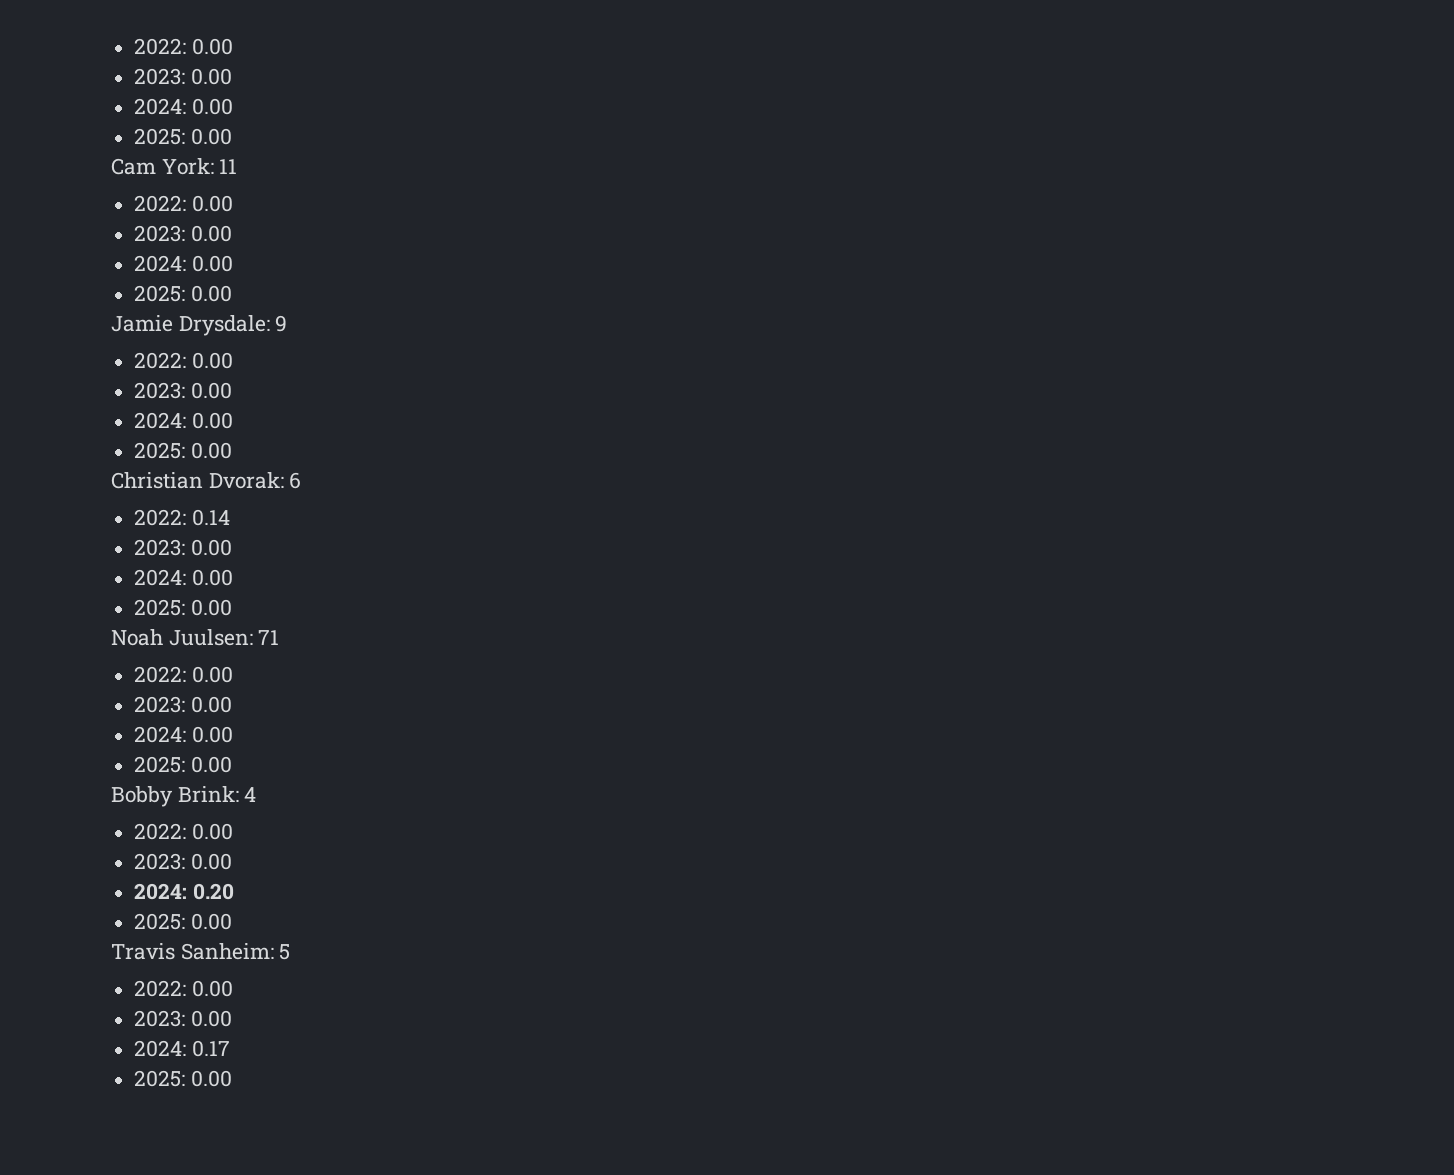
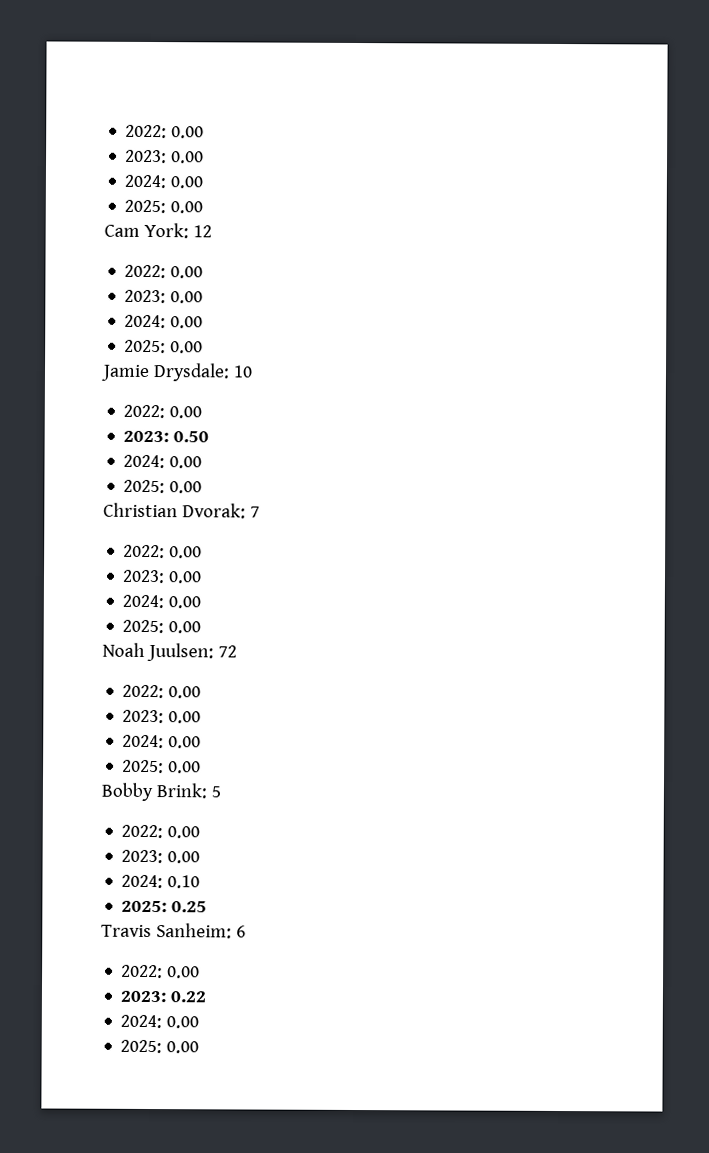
- Cam York: 11
+ Cam York: 12
- Jamie Drysdale: 9
+ Jamie Drysdale: 10
  2022: 0.00
- 2023: 0.00
+ 2023: 0.50
  2024: 0.00
  2025: 0.00
- Christian Dvorak: 6
- 2022: 0.14
+ Christian Dvorak: 7
+ 2022: 0.00
- Noah Juulsen: 71
+ Noah Juulsen: 72
- Bobby Brink: 4
- 2022: 0.00
- 2023: 0.00
- 2024: 0.20
- 2025: 0.00
- Travis Sanheim: 5
+ Bobby Brink: 5
- 2024: 0.17
+ 2024: 0.10
+ 2025: 0.25
+ Travis Sanheim: 6
+ 2022: 0.00
+ 2023: 0.22
+ 2024: 0.00

